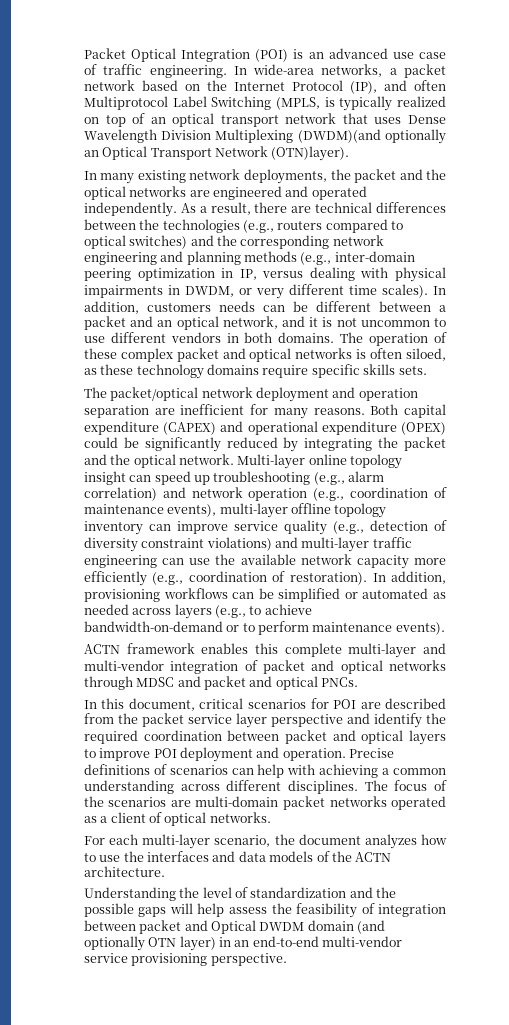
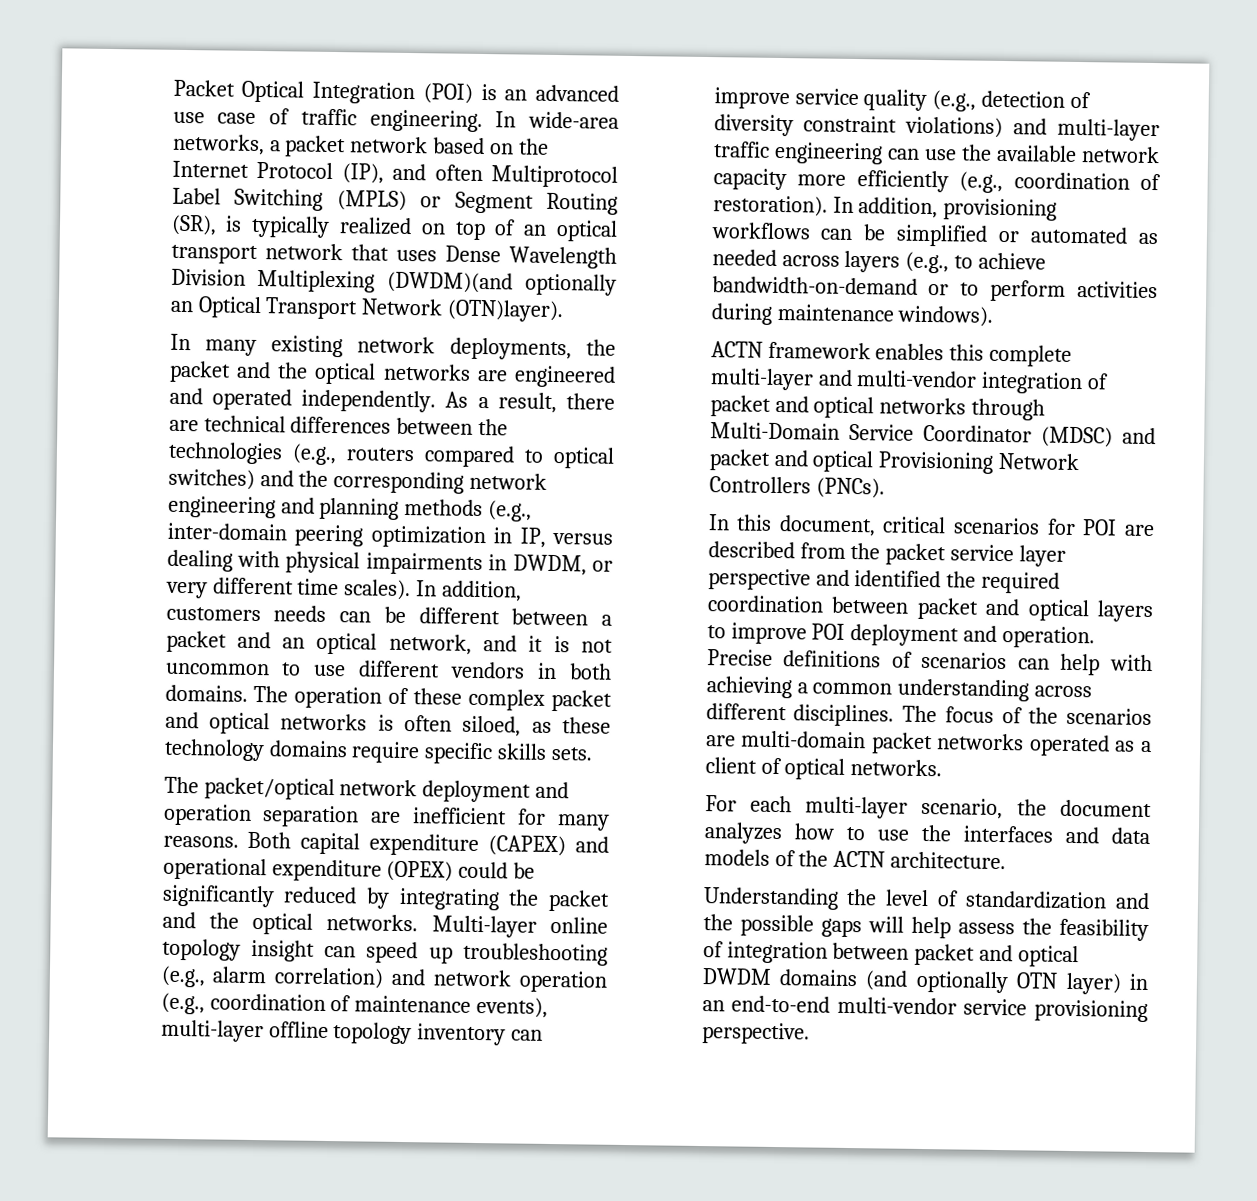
- In wide-area networks, a packet network based on the Internet Protocol (IP), and often Multiprotocol Label Switching (MPLS, is typically realized on top of an optical transport network that uses Dense Wavelength Division Multiplexing (DWDM)(and optionally an Optical Transport Network (OTN)layer).
+ In wide-area networks, a packet network based on the Internet Protocol (IP), and often Multiprotocol Label Switching (MPLS) or Segment Routing (SR), is typically realized on top of an optical transport network that uses Dense Wavelength Division Multiplexing (DWDM)(and optionally an Optical Transport Network (OTN)layer).
- Both capital expenditure (CAPEX) and operational expenditure (OPEX) could be significantly reduced by integrating the packet and the optical network.
+ Both capital expenditure (CAPEX) and operational expenditure (OPEX) could be significantly reduced by integrating the packet and the optical networks.
- In addition, provisioning workflows can be simplified or automated as needed across layers (e.g., to achieve bandwidth-on-demand or to perform maintenance events).
+ In addition, provisioning workflows can be simplified or automated as needed across layers (e.g., to achieve bandwidth-on-demand or to perform activities during maintenance windows).
- ACTN framework enables this complete multi-layer and multi-vendor integration of packet and optical networks through MDSC and packet and optical PNCs.
+ ACTN framework enables this complete multi-layer and multi-vendor integration of packet and optical networks through Multi-Domain Service Coordinator (MDSC) and packet and optical Provisioning Network Controllers (PNCs).
- In this document, critical scenarios for POI are described from the packet service layer perspective and identify the required coordination between packet and optical layers to improve POI deployment and operation.
+ In this document, critical scenarios for POI are described from the packet service layer perspective and identified the required coordination between packet and optical layers to improve POI deployment and operation.
- Understanding the level of standardization and the possible gaps will help assess the feasibility of integration between packet and Optical DWDM domain (and optionally OTN layer) in an end-to-end multi-vendor service provisioning perspective.
+ Understanding the level of standardization and the possible gaps will help assess the feasibility of integration between packet and optical DWDM domains (and optionally OTN layer) in an end-to-end multi-vendor service provisioning perspective.

